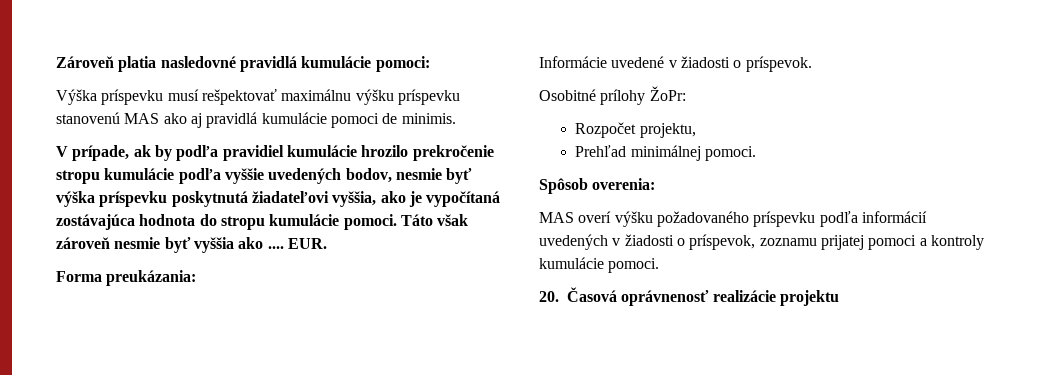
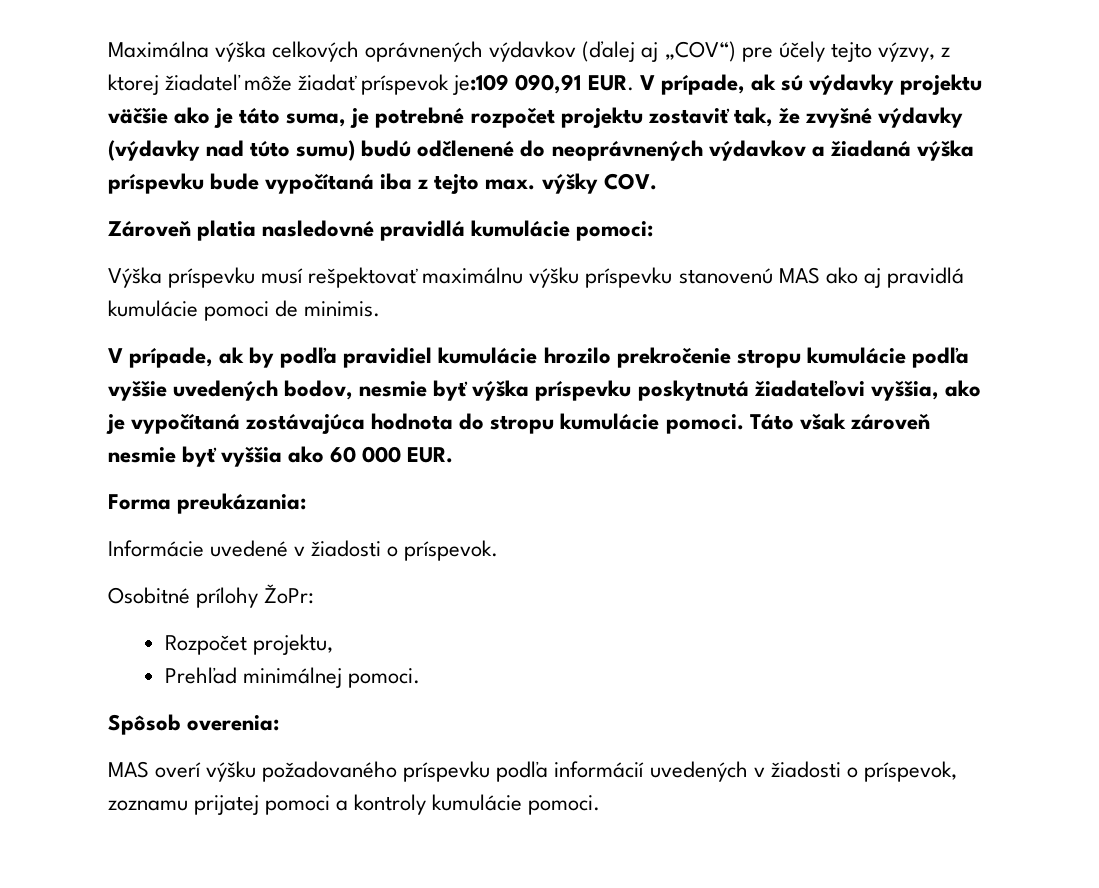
+ Maximálna výška celkových oprávnených výdavkov (ďalej aj „COV“) pre účely tejto výzvy, z ktorej žiadateľ môže žiadať príspevok je:109 090,91 EUR. V prípade, ak sú výdavky projektu väčšie ako je táto suma, je potrebné rozpočet projektu zostaviť tak, že zvyšné výdavky (výdavky nad túto sumu) budú odčlenené do neoprávnených výdavkov a žiadaná výška príspevku bude vypočítaná iba z tejto max. výšky COV.
- Táto však zároveň nesmie byť vyššia ako .... EUR.
+ Táto však zároveň nesmie byť vyššia ako 60 000 EUR.
- 20. Časová oprávnenosť realizácie projektu

